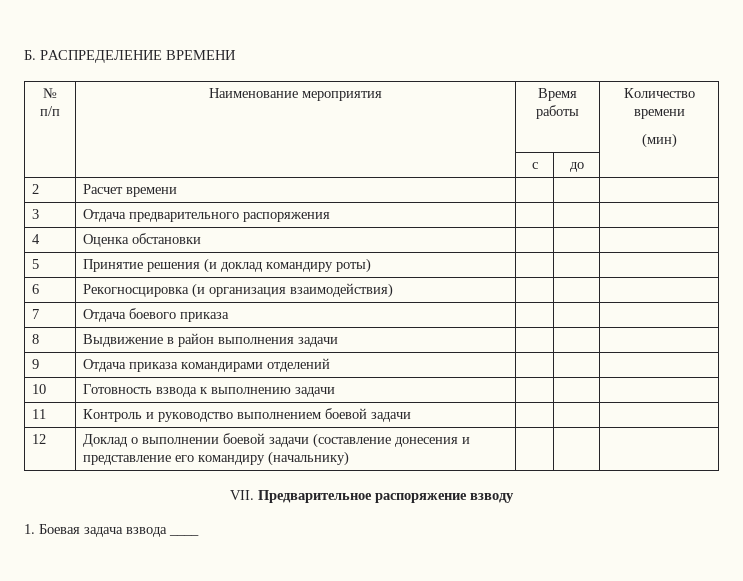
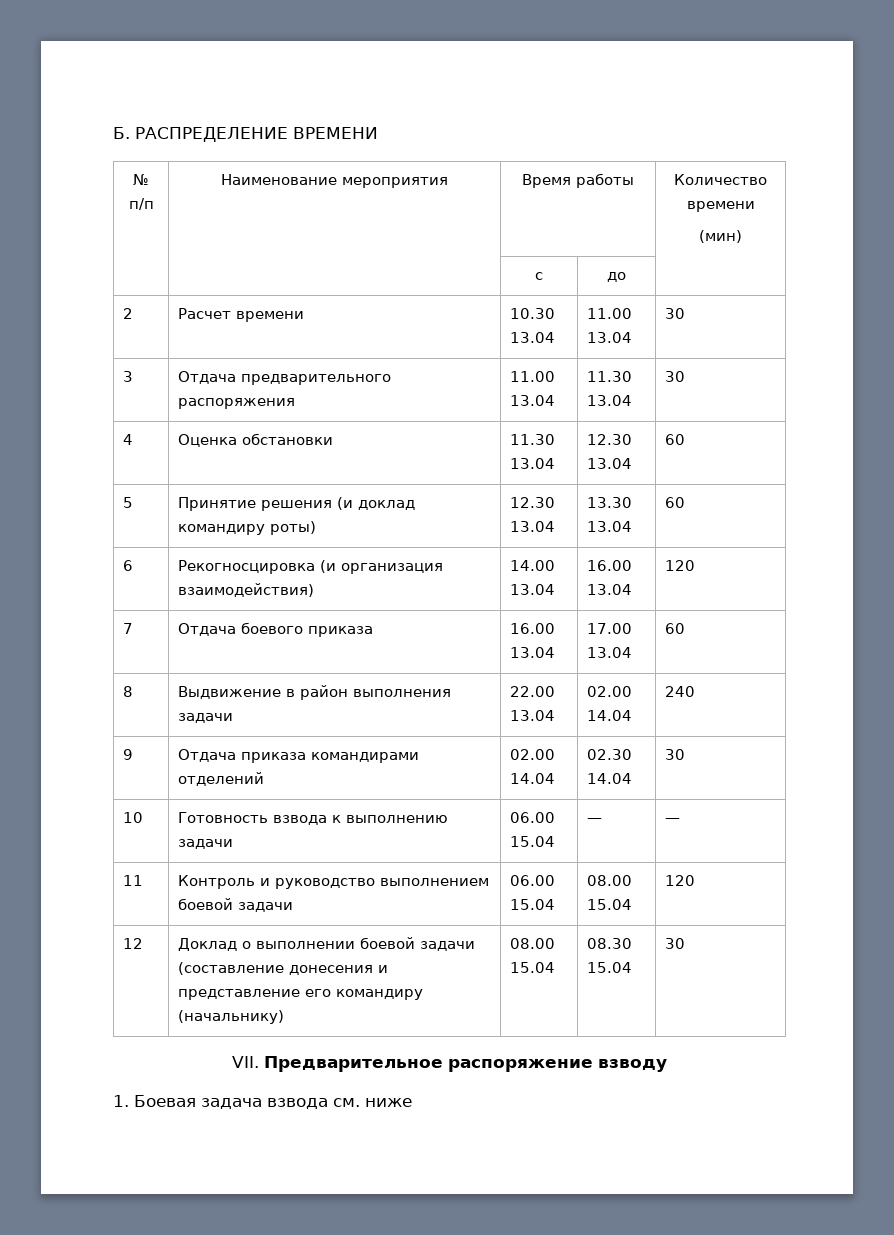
- 2 | Расчет времени | | |
+ 2 | Расчет времени | 10.30 13.04 | 11.00 13.04 | 30
- 3 | Отдача предварительного распоряжения | | |
- 4 | Оценка обстановки | | |
+ 3 | Отдача предварительного распоряжения | 11.00 13.04 | 11.30 13.04 | 30
+ 4 | Оценка обстановки | 11.30 13.04 | 12.30 13.04 | 60
- 5 | Принятие решения (и доклад командиру роты) | | |
+ 5 | Принятие решения (и доклад командиру роты) | 12.30 13.04 | 13.30 13.04 | 60
- 6 | Рекогносцировка (и организация взаимодействия) | | |
+ 6 | Рекогносцировка (и организация взаимодействия) | 14.00 13.04 | 16.00 13.04 | 120
- 7 | Отдача боевого приказа | | |
+ 7 | Отдача боевого приказа | 16.00 13.04 | 17.00 13.04 | 60
- 8 | Выдвижение в район выполнения задачи | | |
+ 8 | Выдвижение в район выполнения задачи | 22.00 13.04 | 02.00 14.04 | 240
- 9 | Отдача приказа командирами отделений | | |
+ 9 | Отдача приказа командирами отделений | 02.00 14.04 | 02.30 14.04 | 30
- 10 | Готовность взвода к выполнению задачи | | |
+ 10 | Готовность взвода к выполнению задачи | 06.00 15.04 | — | —
- 11 | Контроль и руководство выполнением боевой задачи | | |
+ 11 | Контроль и руководство выполнением боевой задачи | 06.00 15.04 | 08.00 15.04 | 120
- 12 | Доклад о выполнении боевой задачи (составление донесения и представление его командиру (начальнику) | | |
+ 12 | Доклад о выполнении боевой задачи (составление донесения и представление его командиру (начальнику) | 08.00 15.04 | 08.30 15.04 | 30
- 1. Боевая задача взвода ____
+ 1. Боевая задача взвода см. ниже

